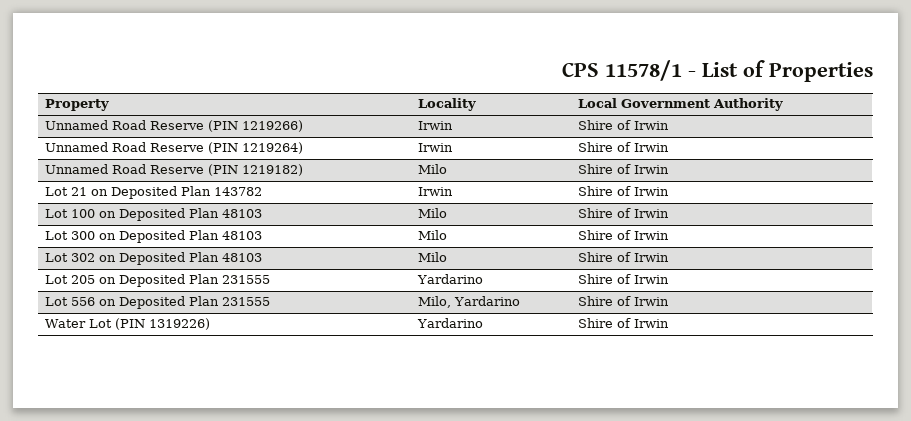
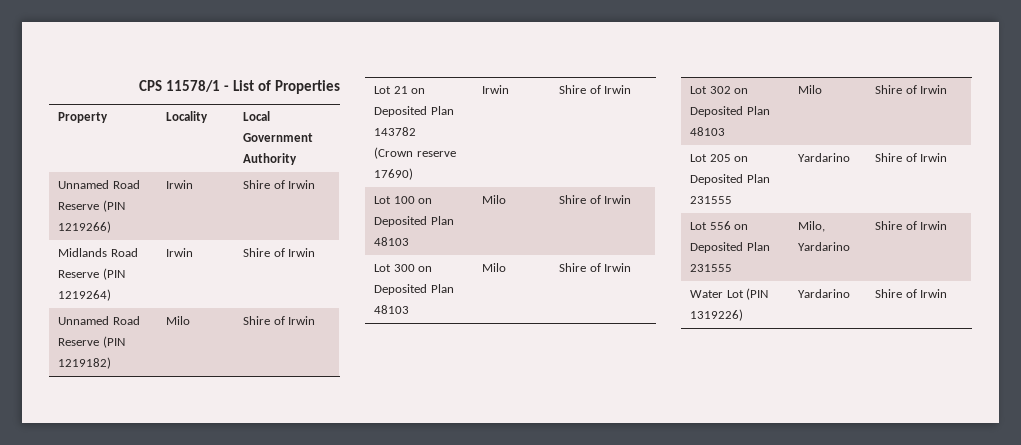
- Unnamed Road Reserve (PIN 1219264) | Irwin | Shire of Irwin
+ Midlands Road Reserve (PIN 1219264) | Irwin | Shire of Irwin
- Lot 21 on Deposited Plan 143782 | Irwin | Shire of Irwin
+ Lot 21 on Deposited Plan 143782
+ (Crown reserve 17690) | Irwin | Shire of Irwin

